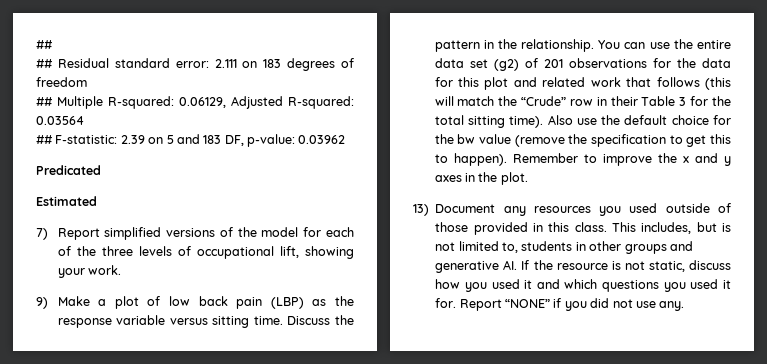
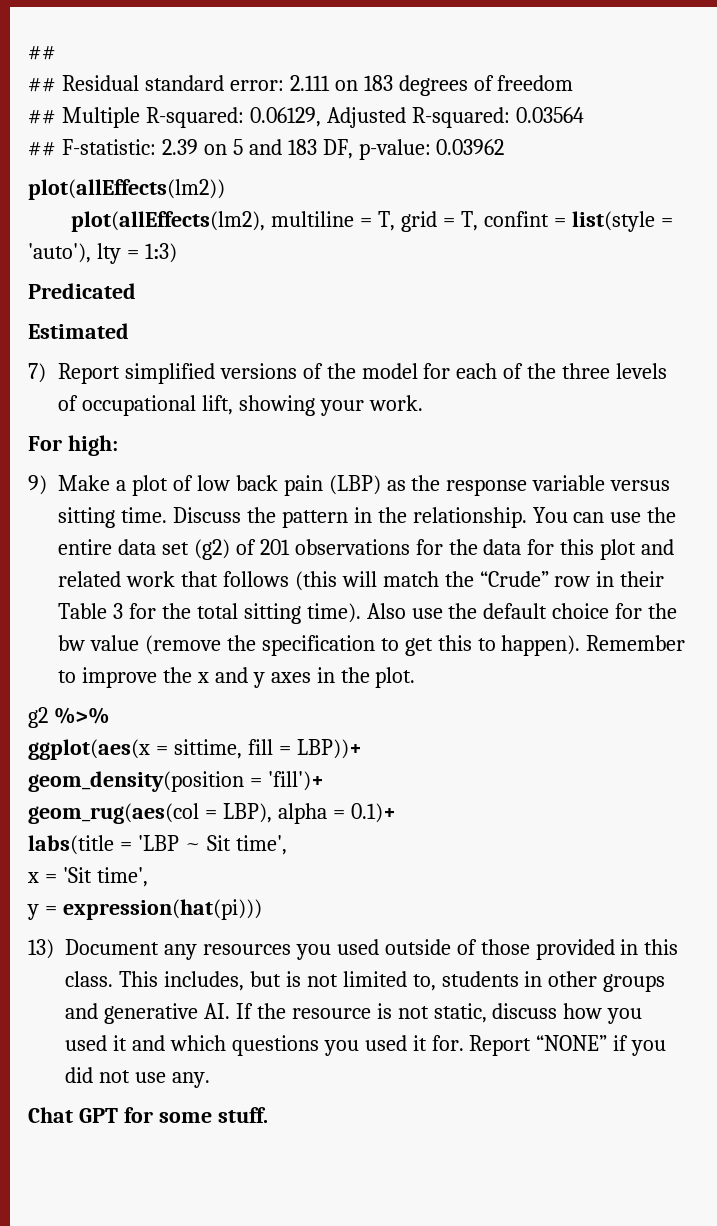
+ plot(allEffects(lm2))
+ plot(allEffects(lm2), multiline = T, grid = T, confint = list(style = 'auto'), lty = 1:3)
+ For high:
+ g2 %>%
+ ggplot(aes(x = sittime, fill = LBP))+
+ geom_density(position = 'fill')+
+ geom_rug(aes(col = LBP), alpha = 0.1)+
+ labs(title = 'LBP ~ Sit time',
+ x = 'Sit time',
+ y = expression(hat(pi)))
+ Chat GPT for some stuff.

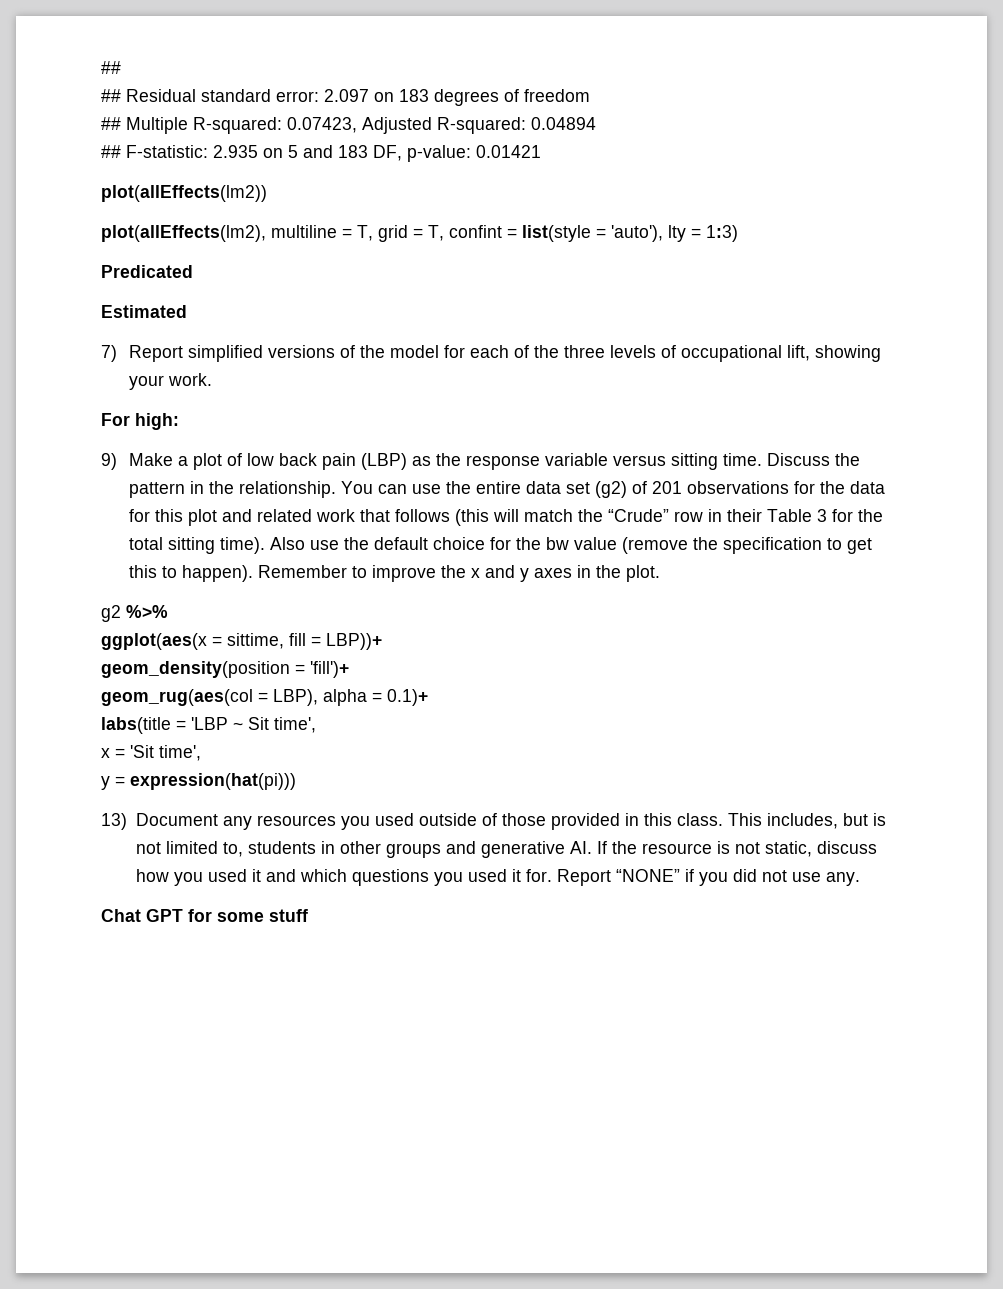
- ## Residual standard error: 2.111 on 183 degrees of freedom
+ ## Residual standard error: 2.097 on 183 degrees of freedom
- ## Multiple R-squared: 0.06129, Adjusted R-squared: 0.03564
+ ## Multiple R-squared: 0.07423, Adjusted R-squared: 0.04894
- ## F-statistic: 2.39 on 5 and 183 DF, p-value: 0.03962
+ ## F-statistic: 2.935 on 5 and 183 DF, p-value: 0.01421
- Chat GPT for some stuff.
+ Chat GPT for some stuff

